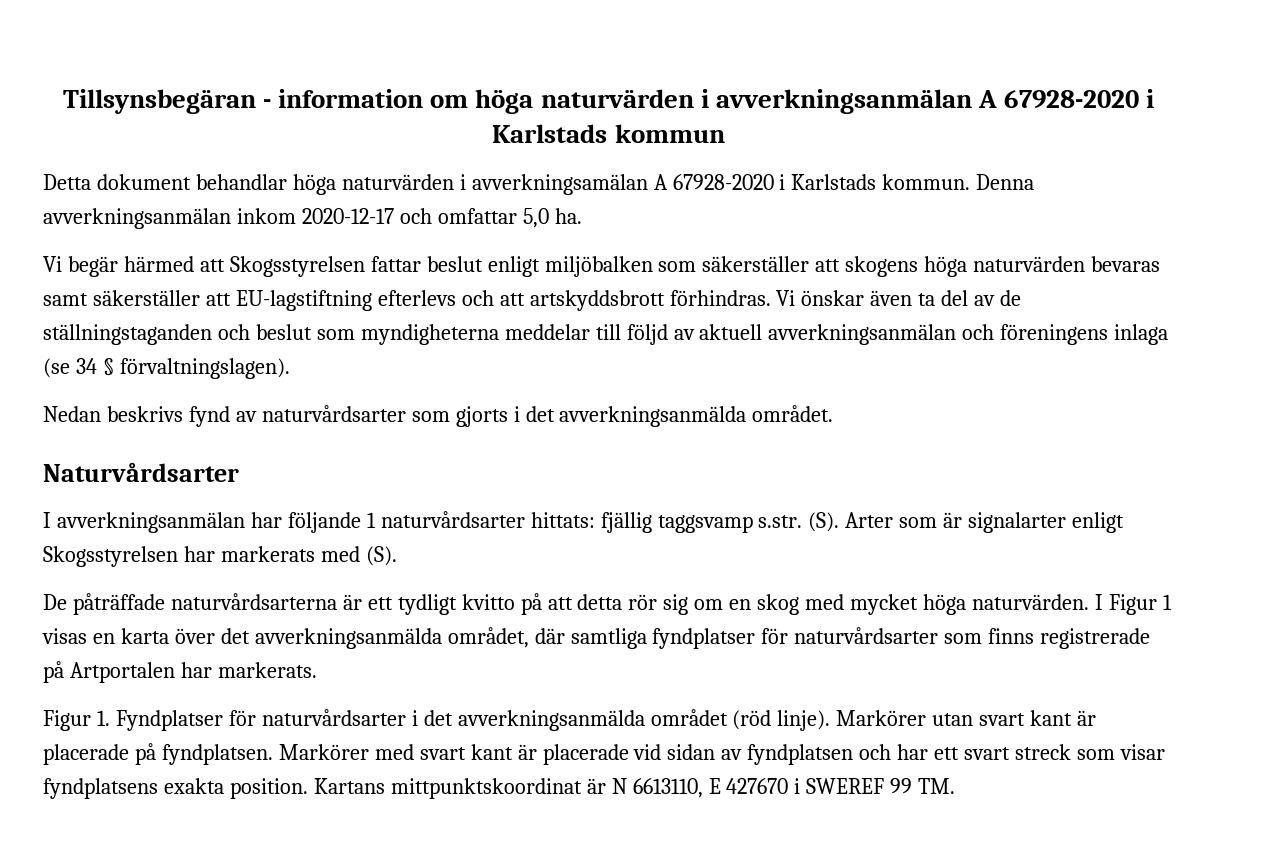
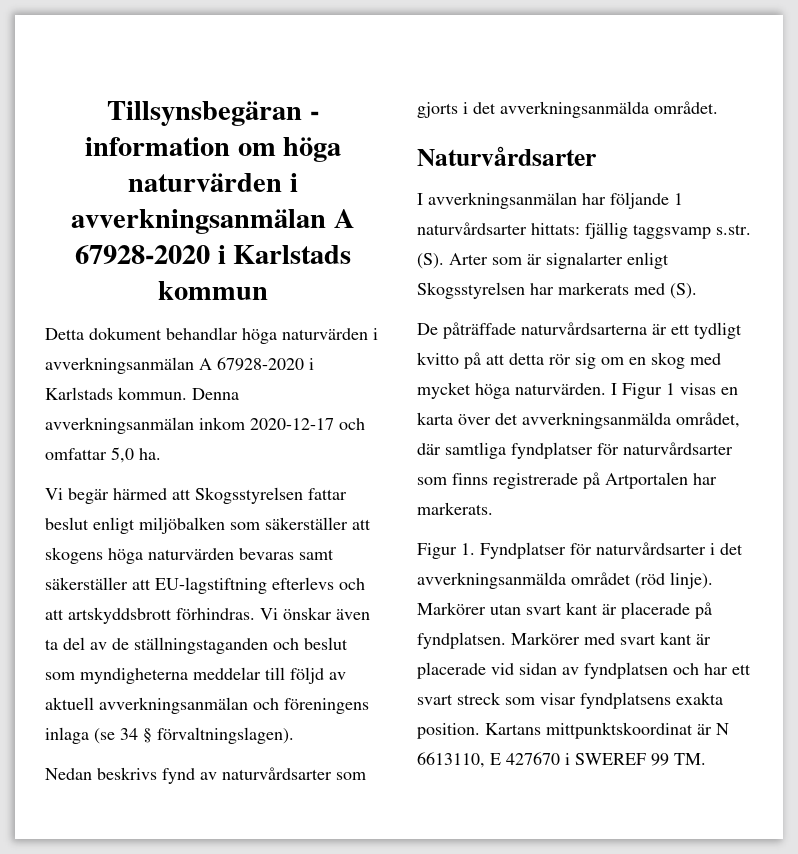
- Detta dokument behandlar höga naturvärden i avverkningsamälan A 67928-2020 i Karlstads kommun.
+ Detta dokument behandlar höga naturvärden i avverkningsanmälan A 67928-2020 i Karlstads kommun.

